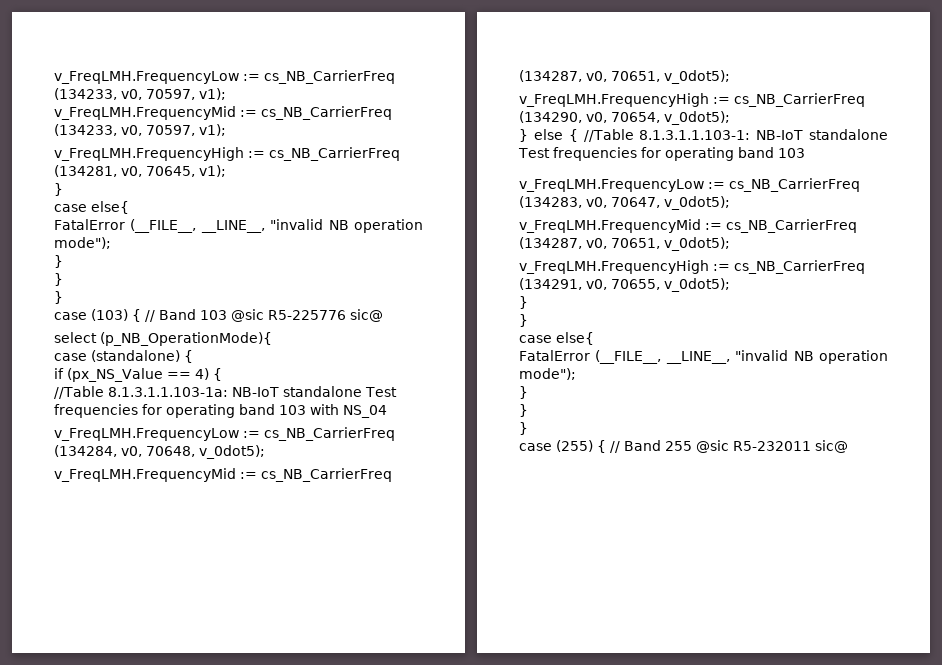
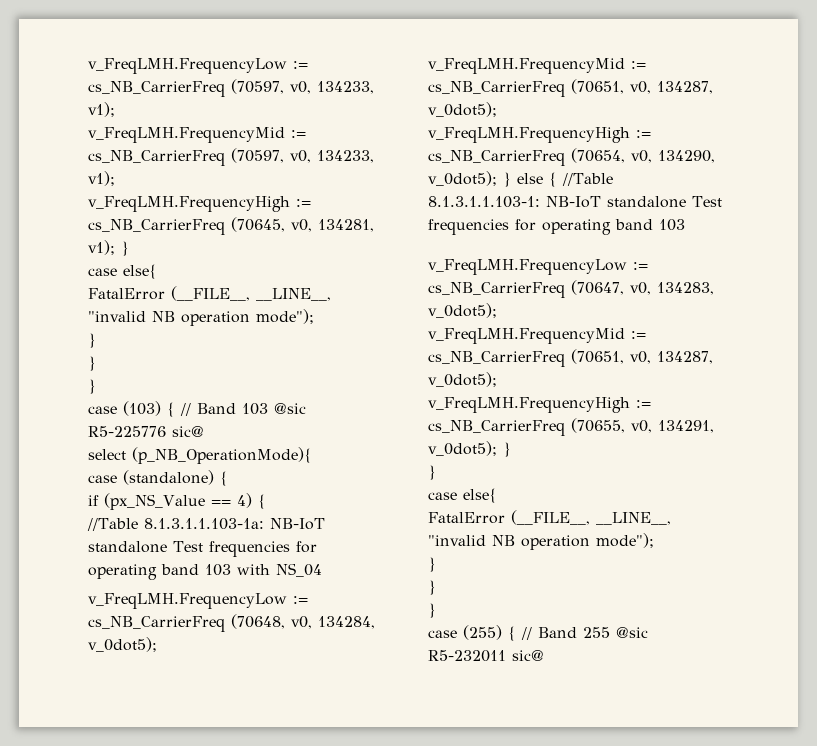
- v_FreqLMH.FrequencyLow := cs_NB_CarrierFreq (134233, v0, 70597, v1);
+ v_FreqLMH.FrequencyLow := cs_NB_CarrierFreq (70597, v0, 134233, v1);
- v_FreqLMH.FrequencyMid := cs_NB_CarrierFreq (134233, v0, 70597, v1);
+ v_FreqLMH.FrequencyMid := cs_NB_CarrierFreq (70597, v0, 134233, v1);
- v_FreqLMH.FrequencyHigh := cs_NB_CarrierFreq (134281, v0, 70645, v1);
- }
+ v_FreqLMH.FrequencyHigh := cs_NB_CarrierFreq (70645, v0, 134281, v1); }
- v_FreqLMH.FrequencyLow := cs_NB_CarrierFreq (134284, v0, 70648, v_0dot5);
- v_FreqLMH.FrequencyMid := cs_NB_CarrierFreq (134287, v0, 70651, v_0dot5);
- v_FreqLMH.FrequencyHigh := cs_NB_CarrierFreq (134290, v0, 70654, v_0dot5);
- } else { //Table 8.1.3.1.1.103-1: NB-IoT standalone Test frequencies for operating band 103
+ v_FreqLMH.FrequencyLow := cs_NB_CarrierFreq (70648, v0, 134284, v_0dot5);
+ v_FreqLMH.FrequencyMid := cs_NB_CarrierFreq (70651, v0, 134287, v_0dot5);
+ v_FreqLMH.FrequencyHigh := cs_NB_CarrierFreq (70654, v0, 134290, v_0dot5); } else { //Table 8.1.3.1.1.103-1: NB-IoT standalone Test frequencies for operating band 103
- v_FreqLMH.FrequencyLow := cs_NB_CarrierFreq (134283, v0, 70647, v_0dot5);
- v_FreqLMH.FrequencyMid := cs_NB_CarrierFreq (134287, v0, 70651, v_0dot5);
- v_FreqLMH.FrequencyHigh := cs_NB_CarrierFreq (134291, v0, 70655, v_0dot5);
- }
+ v_FreqLMH.FrequencyLow := cs_NB_CarrierFreq (70647, v0, 134283, v_0dot5);
+ v_FreqLMH.FrequencyMid := cs_NB_CarrierFreq (70651, v0, 134287, v_0dot5);
+ v_FreqLMH.FrequencyHigh := cs_NB_CarrierFreq (70655, v0, 134291, v_0dot5); }

